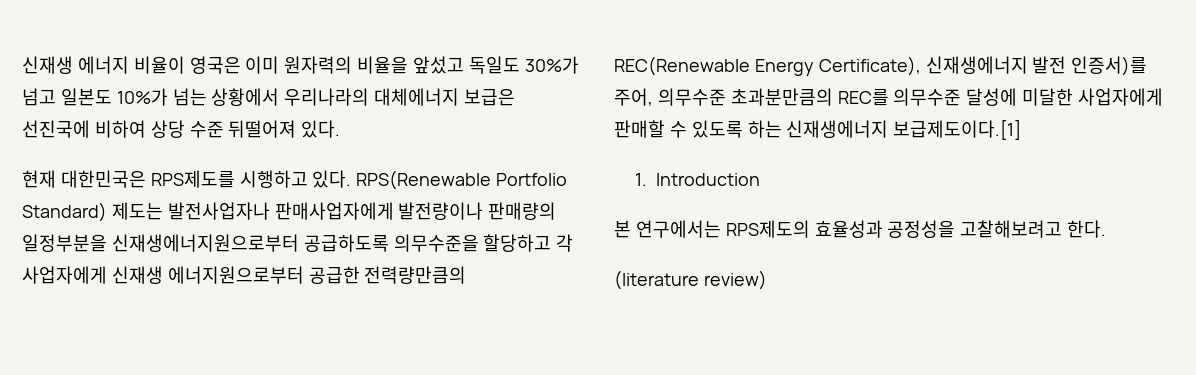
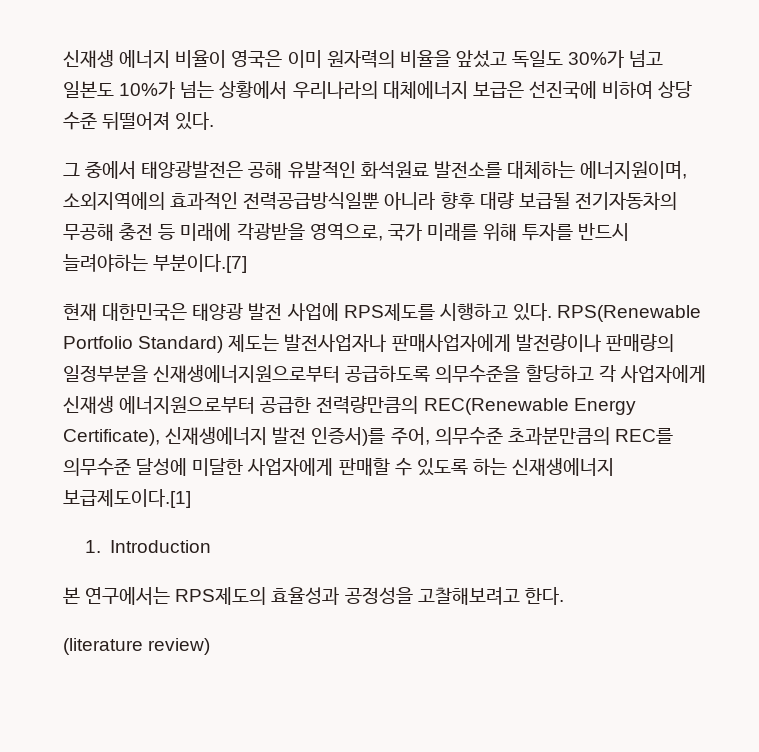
+ 그 중에서 태양광발전은 공해 유발적인 화석원료 발전소를 대체하는 에너지원이며, 소외지역에의 효과적인 전력공급방식일뿐 아니라 향후 대량 보급될 전기자동차의 무공해 충전 등 미래에 각광받을 영역으로, 국가 미래를 위해 투자를 반드시 늘려야하는 부분이다.[7]
- 현재 대한민국은 RPS제도를 시행하고 있다.
+ 현재 대한민국은 태양광 발전 사업에 RPS제도를 시행하고 있다.

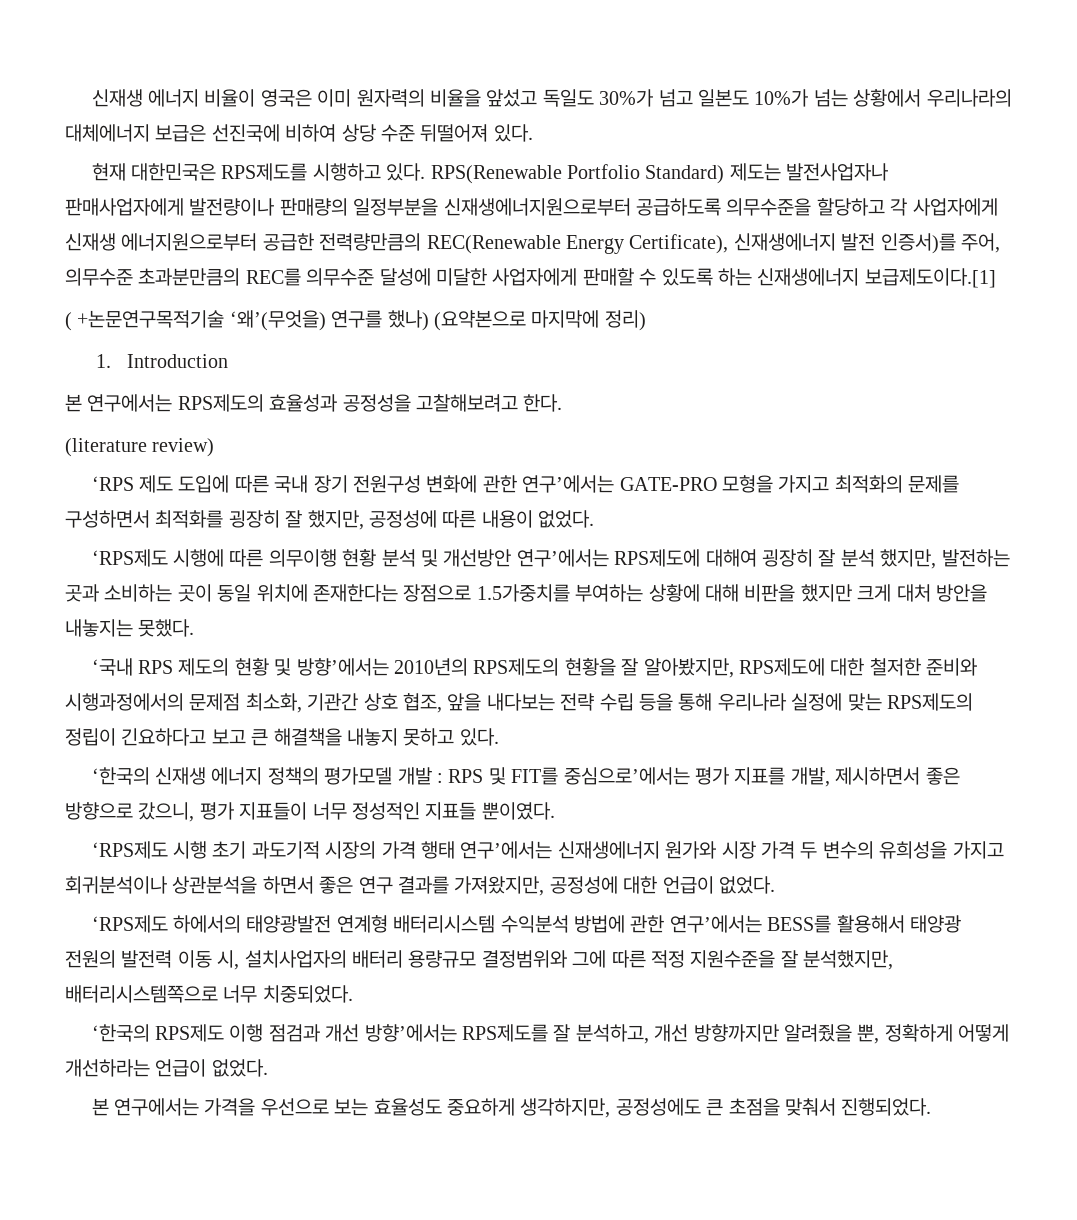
- 그 중에서 태양광발전은 공해 유발적인 화석원료 발전소를 대체하는 에너지원이며, 소외지역에의 효과적인 전력공급방식일뿐 아니라 향후 대량 보급될 전기자동차의 무공해 충전 등 미래에 각광받을 영역으로, 국가 미래를 위해 투자를 반드시 늘려야하는 부분이다.[7]
- 현재 대한민국은 태양광 발전 사업에 RPS제도를 시행하고 있다.
+ 현재 대한민국은 RPS제도를 시행하고 있다.
+ ( +논문연구목적기술 ‘왜’(무엇을) 연구를 했나) (요약본으로 마지막에 정리)
+ ‘RPS 제도 도입에 따른 국내 장기 전원구성 변화에 관한 연구’에서는 GATE-PRO 모형을 가지고 최적화의 문제를 구성하면서 최적화를 굉장히 잘 했지만, 공정성에 따른 내용이 없었다.
+ ‘RPS제도 시행에 따른 의무이행 현황 분석 및 개선방안 연구’에서는 RPS제도에 대해여 굉장히 잘 분석 했지만, 발전하는 곳과 소비하는 곳이 동일 위치에 존재한다는 장점으로 1.5가중치를 부여하는 상황에 대해 비판을 했지만 크게 대처 방안을 내놓지는 못했다.
+ ‘국내 RPS 제도의 현황 및 방향’에서는 2010년의 RPS제도의 현황을 잘 알아봤지만, RPS제도에 대한 철저한 준비와 시행과정에서의 문제점 최소화, 기관간 상호 협조, 앞을 내다보는 전략 수립 등을 통해 우리나라 실정에 맞는 RPS제도의 정립이 긴요하다고 보고 큰 해결책을 내놓지 못하고 있다.
+ ‘한국의 신재생 에너지 정책의 평가모델 개발 : RPS 및 FIT를 중심으로’에서는 평가 지표를 개발, 제시하면서 좋은 방향으로 갔으니, 평가 지표들이 너무 정성적인 지표들 뿐이였다.
+ ‘RPS제도 시행 초기 과도기적 시장의 가격 행태 연구’에서는 신재생에너지 원가와 시장 가격 두 변수의 유희성을 가지고 회귀분석이나 상관분석을 하면서 좋은 연구 결과를 가져왔지만, 공정성에 대한 언급이 없었다.
+ ‘RPS제도 하에서의 태양광발전 연계형 배터리시스템 수익분석 방법에 관한 연구’에서는 BESS를 활용해서 태양광 전원의 발전력 이동 시, 설치사업자의 배터리 용량규모 결정범위와 그에 따른 적정 지원수준을 잘 분석했지만, 배터리시스템쪽으로 너무 치중되었다.
+ ‘한국의 RPS제도 이행 점검과 개선 방향’에서는 RPS제도를 잘 분석하고, 개선 방향까지만 알려줬을 뿐, 정확하게 어떻게 개선하라는 언급이 없었다.
+ 본 연구에서는 가격을 우선으로 보는 효율성도 중요하게 생각하지만, 공정성에도 큰 초점을 맞춰서 진행되었다.

